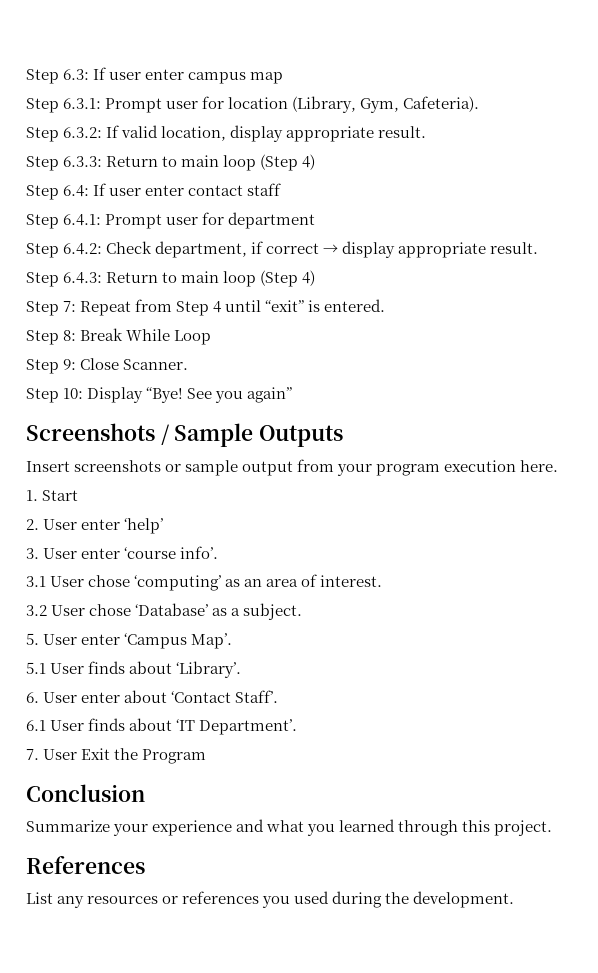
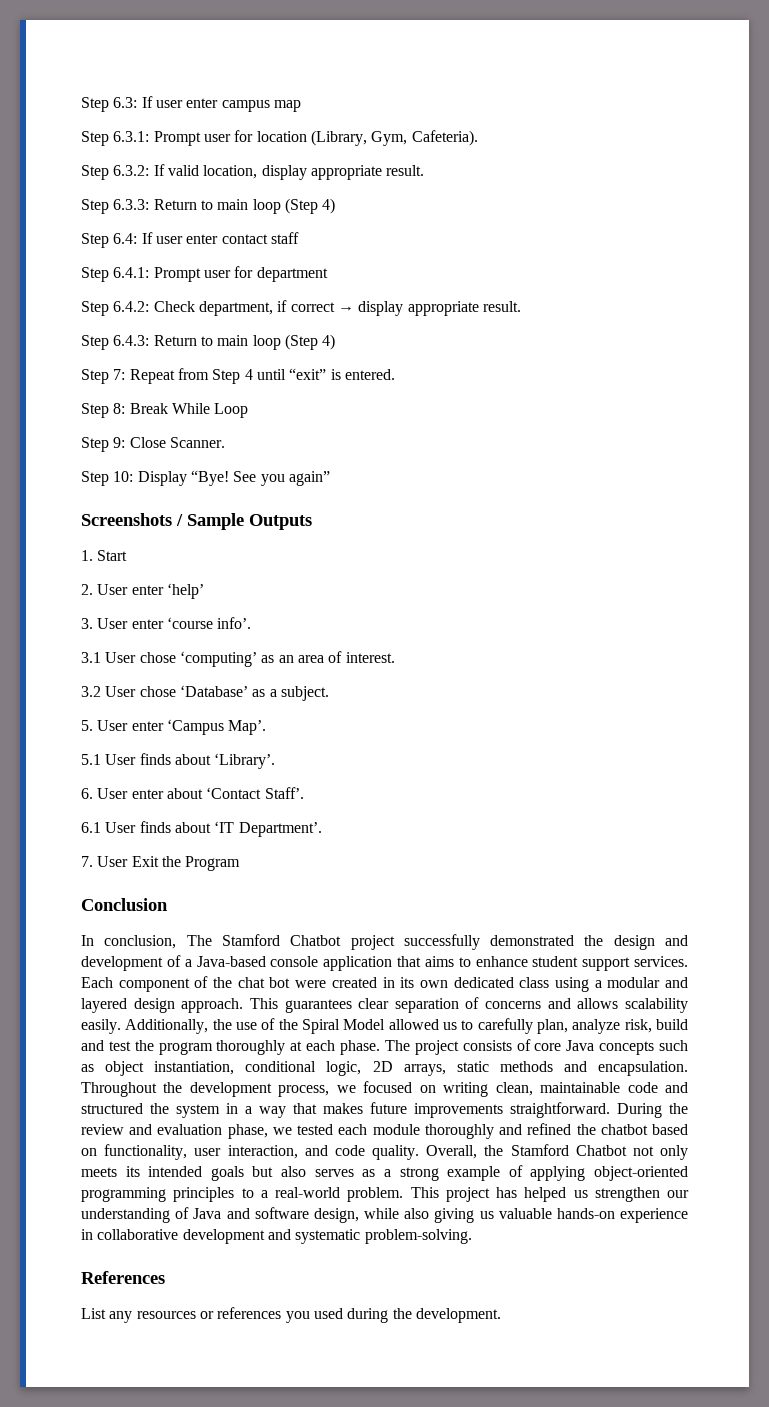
- Insert screenshots or sample output from your program execution here.
- Summarize your experience and what you learned through this project.
+ In conclusion, The Stamford Chatbot project successfully demonstrated the design and development of a Java-based console application that aims to enhance student support services. Each component of the chat bot were created in its own dedicated class using a modular and layered design approach. This guarantees clear separation of concerns and allows scalability easily. Additionally, the use of the Spiral Model allowed us to carefully plan, analyze risk, build and test the program thoroughly at each phase. The project consists of core Java concepts such as object instantiation, conditional logic, 2D arrays, static methods and encapsulation. Throughout the development process, we focused on writing clean, maintainable code and structured the system in a way that makes future improvements straightforward. During the review and evaluation phase, we tested each module thoroughly and refined the chatbot based on functionality, user interaction, and code quality. Overall, the Stamford Chatbot not only meets its intended goals but also serves as a strong example of applying object-oriented programming principles to a real-world problem. This project has helped us strengthen our understanding of Java and software design, while also giving us valuable hands-on experience in collaborative development and systematic problem-solving.

